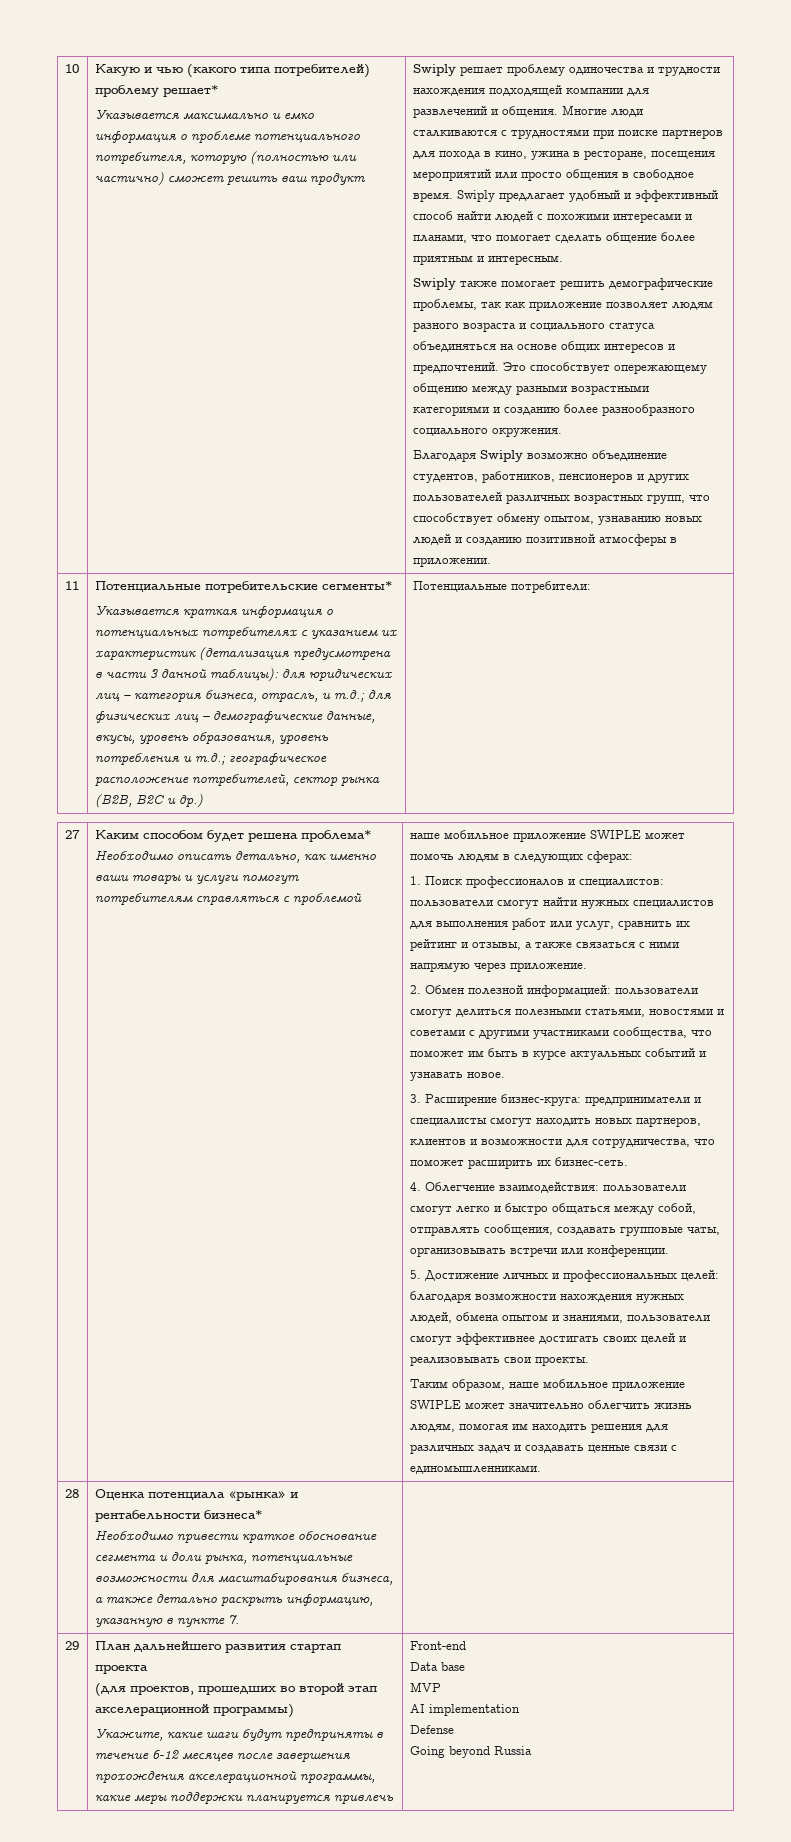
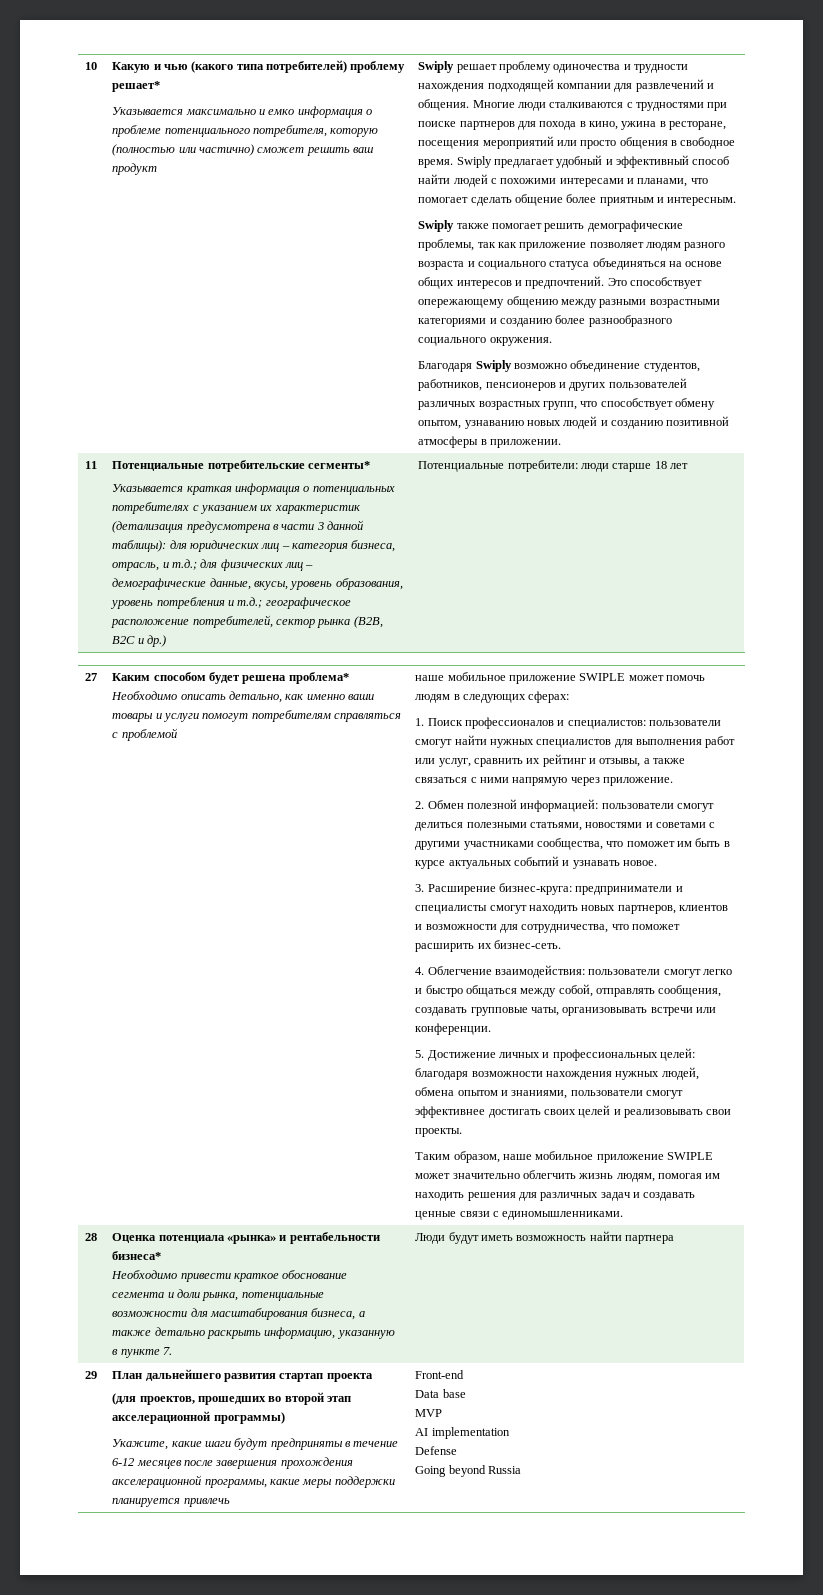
- Потенциальные потребители:
+ Потенциальные потребители: люди старше 18 лет
  28 | Оценка потенциала «рынка» и рентабельности бизнеса*
- Необходимо привести краткое обоснование сегмента и доли рынка, потенциальные возможности для масштабирования бизнеса, а также детально раскрыть информацию, указанную в пункте 7. |
+ Необходимо привести краткое обоснование сегмента и доли рынка, потенциальные возможности для масштабирования бизнеса, а также детально раскрыть информацию, указанную в пункте 7. | Люди будут иметь возможность найти партнера

